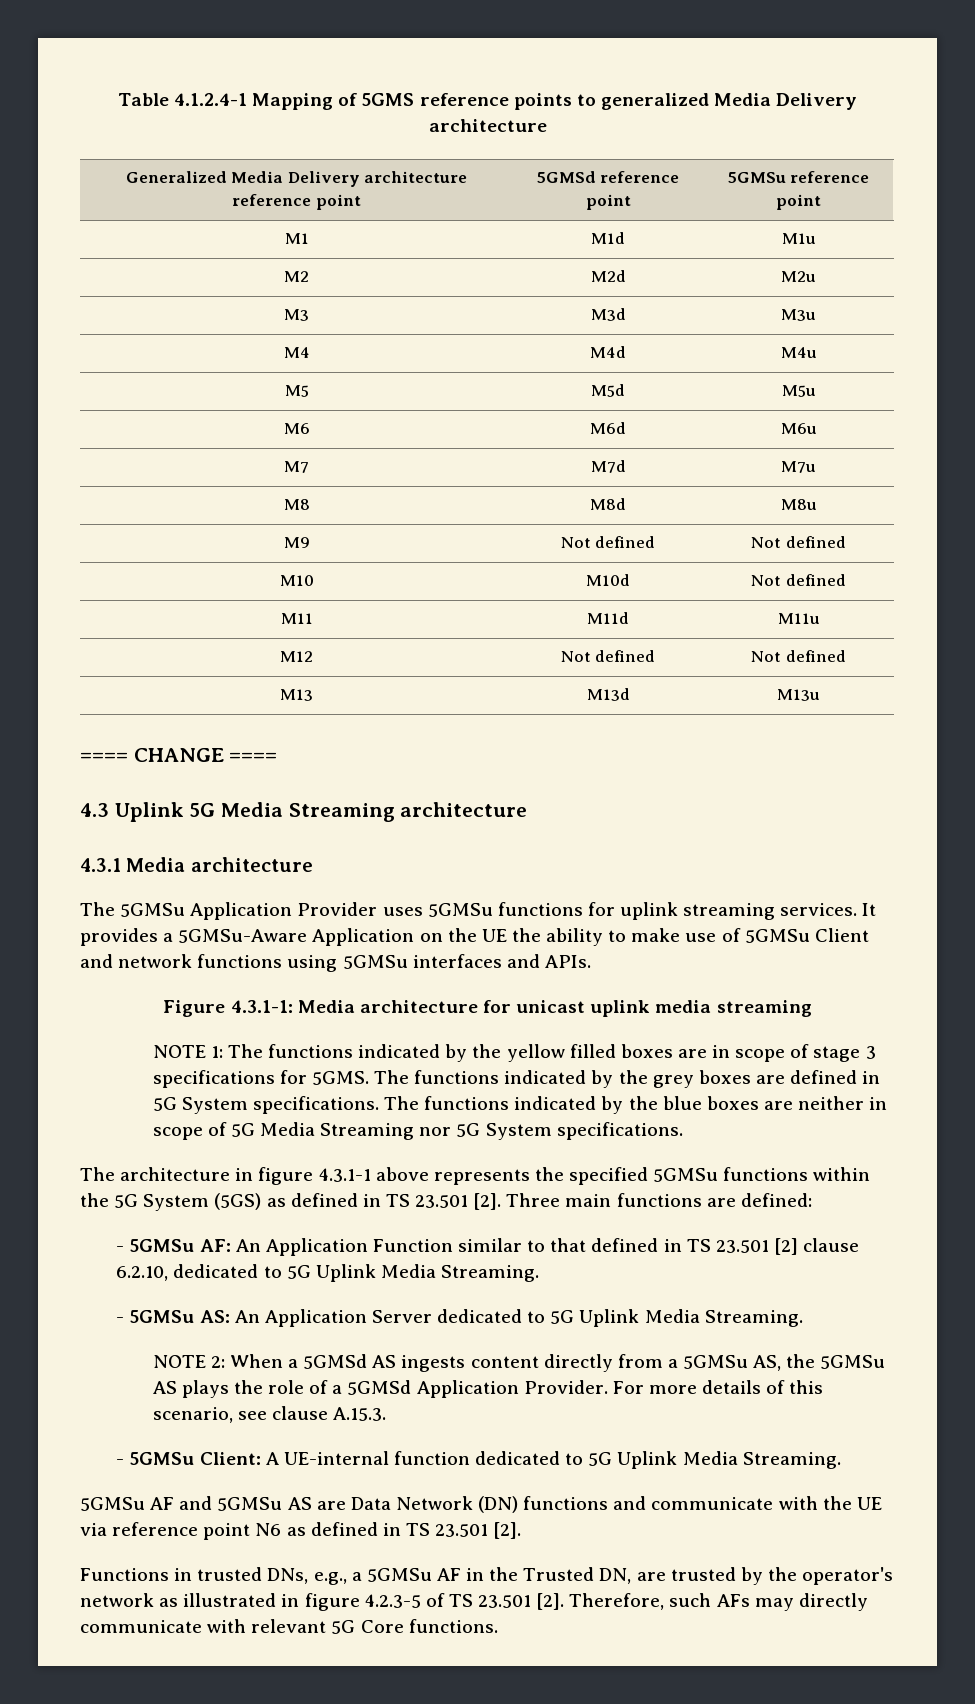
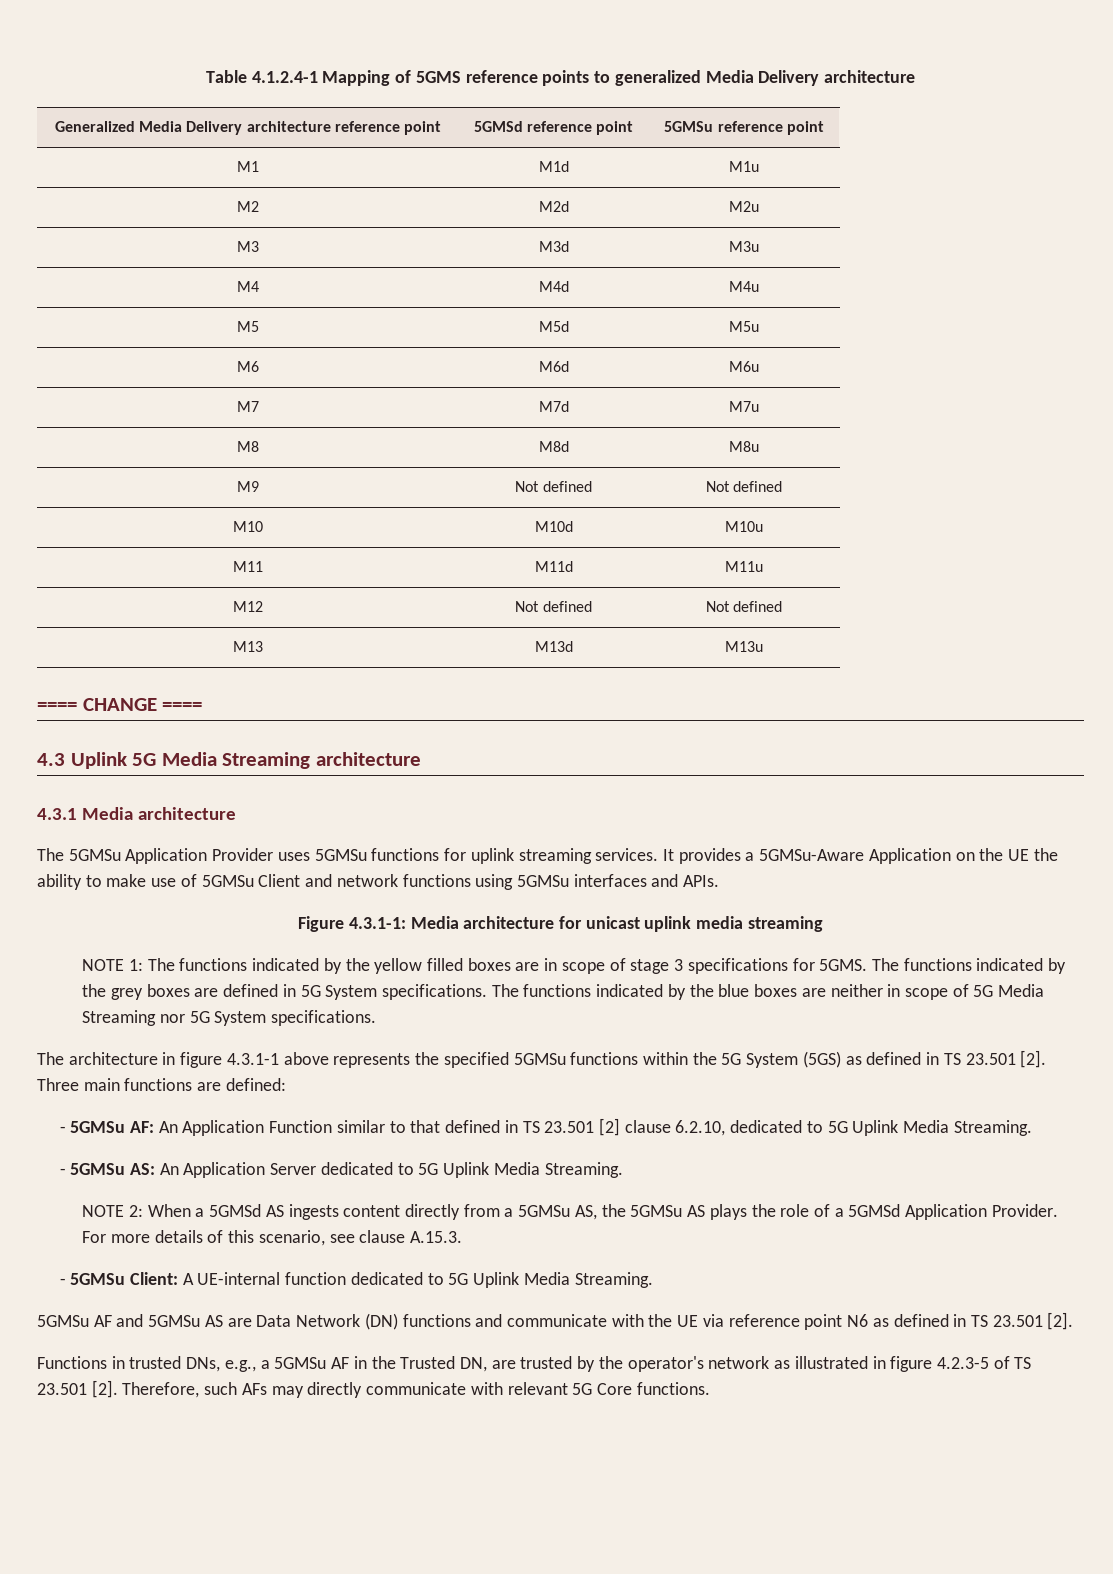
- M10 | M10d | Not defined
+ M10 | M10d | M10u

